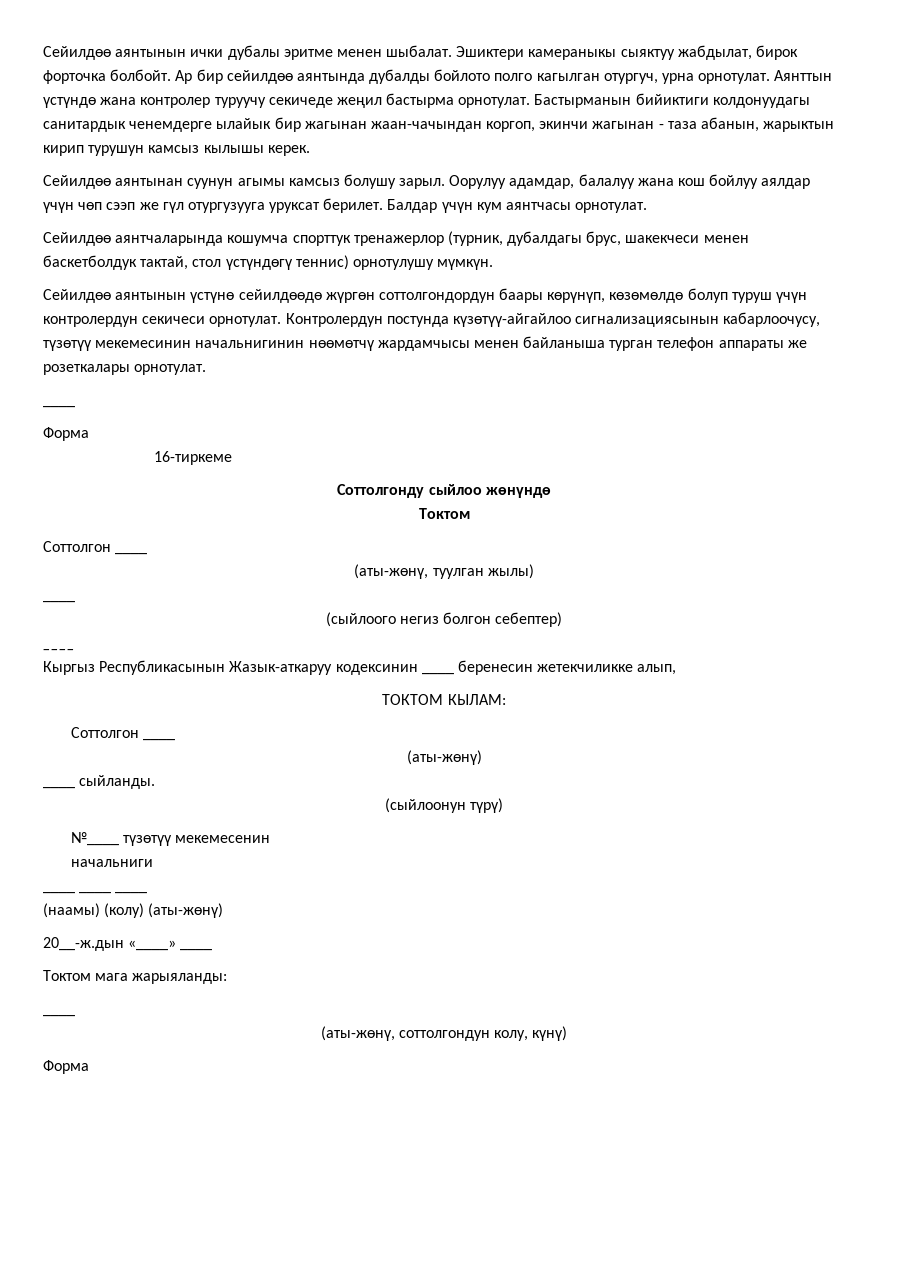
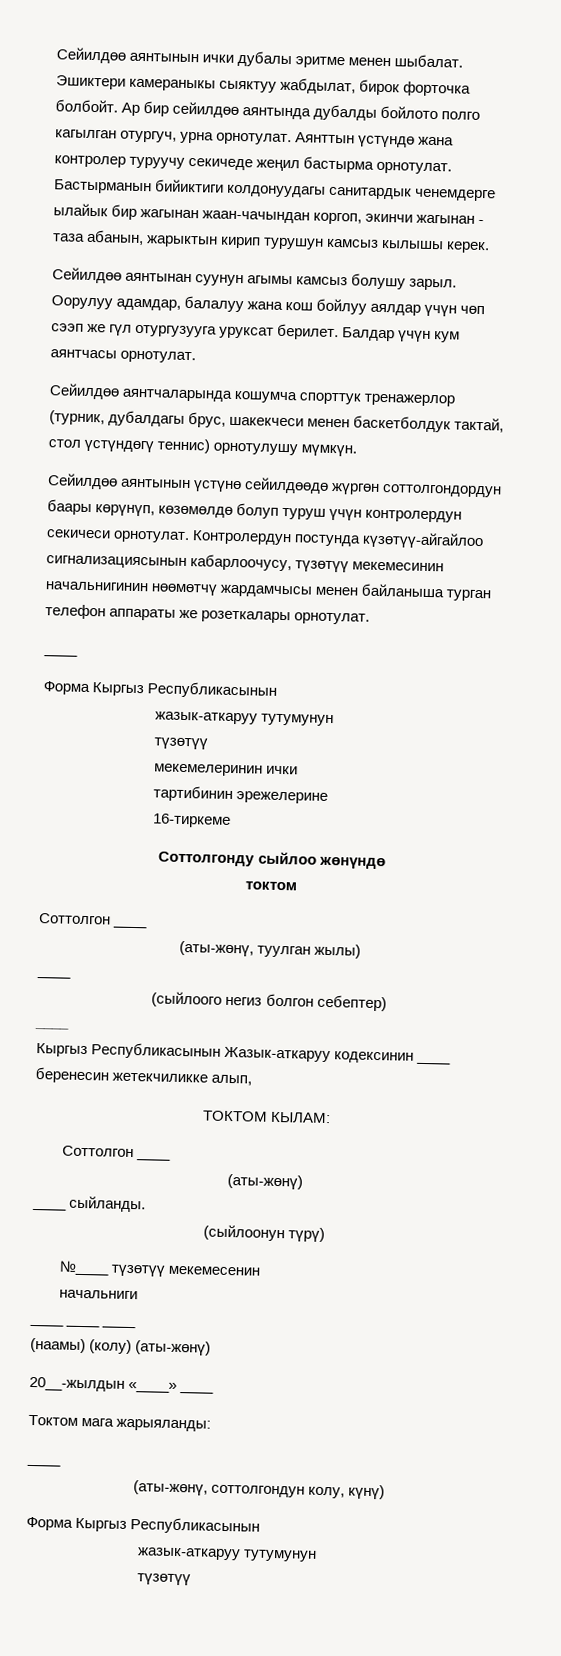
  Контролердун постунда күзөтүү-айгайлоо сигнализациясынын кабарлоочусу, түзөтүү мекемесинин начальнигинин нөөмөтчү жардамчысы менен байланыша турган телефон аппараты же розеткалары орнотулат.
  ____
- Форма
+ Форма Кыргыз Республикасынын
+ жазык-аткаруу тутумунун
+ түзөтүү
+ мекемелеринин ички
+ тартибинин эрежелерине
  Соттолгонду сыйлоо жөнүндө
- Токтом
+ токтом
- 20__-ж.дын «____» ____
+ 20__-жылдын «____» ____
  (аты-жөнү, соттолгондун колу, күнү)
- Форма
+ Форма Кыргыз Республикасынын
+ жазык-аткаруу тутумунун
+ түзөтүү

